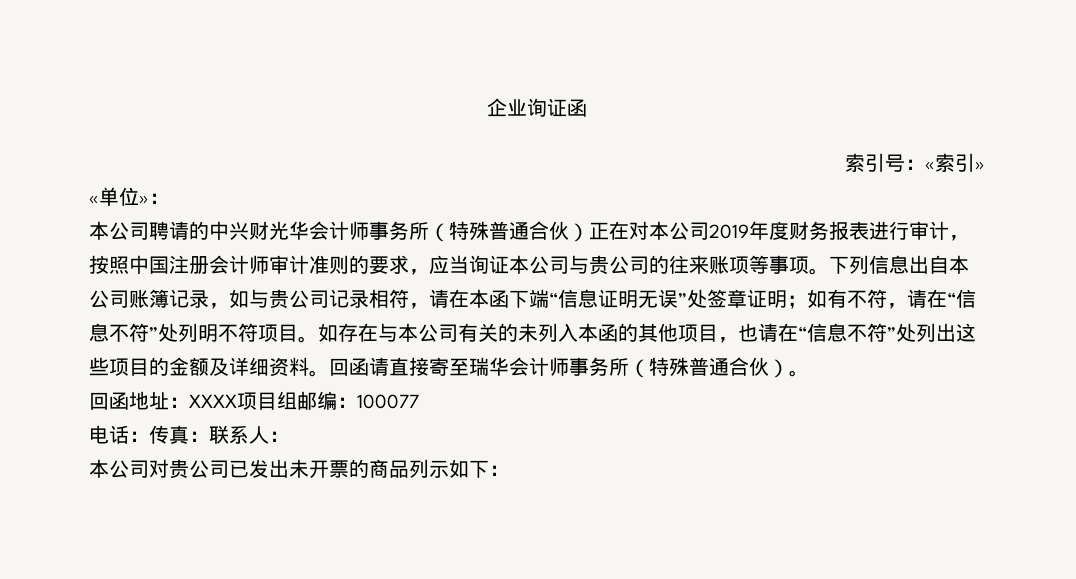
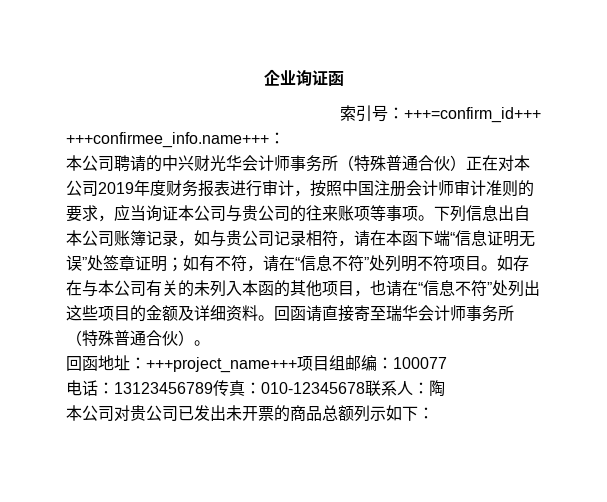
- 索引号：«索引»
- «单位»：
+ 索引号：+++=confirm_id+++
+ +++confirmee_info.name+++：
- 回函地址：XXXX项目组邮编：100077
+ 回函地址：+++project_name+++项目组邮编：100077
- 电话：传真：联系人：
+ 电话：13123456789传真：010-12345678联系人：陶
- 本公司对贵公司已发出未开票的商品列示如下：
+ 本公司对贵公司已发出未开票的商品总额列示如下：

